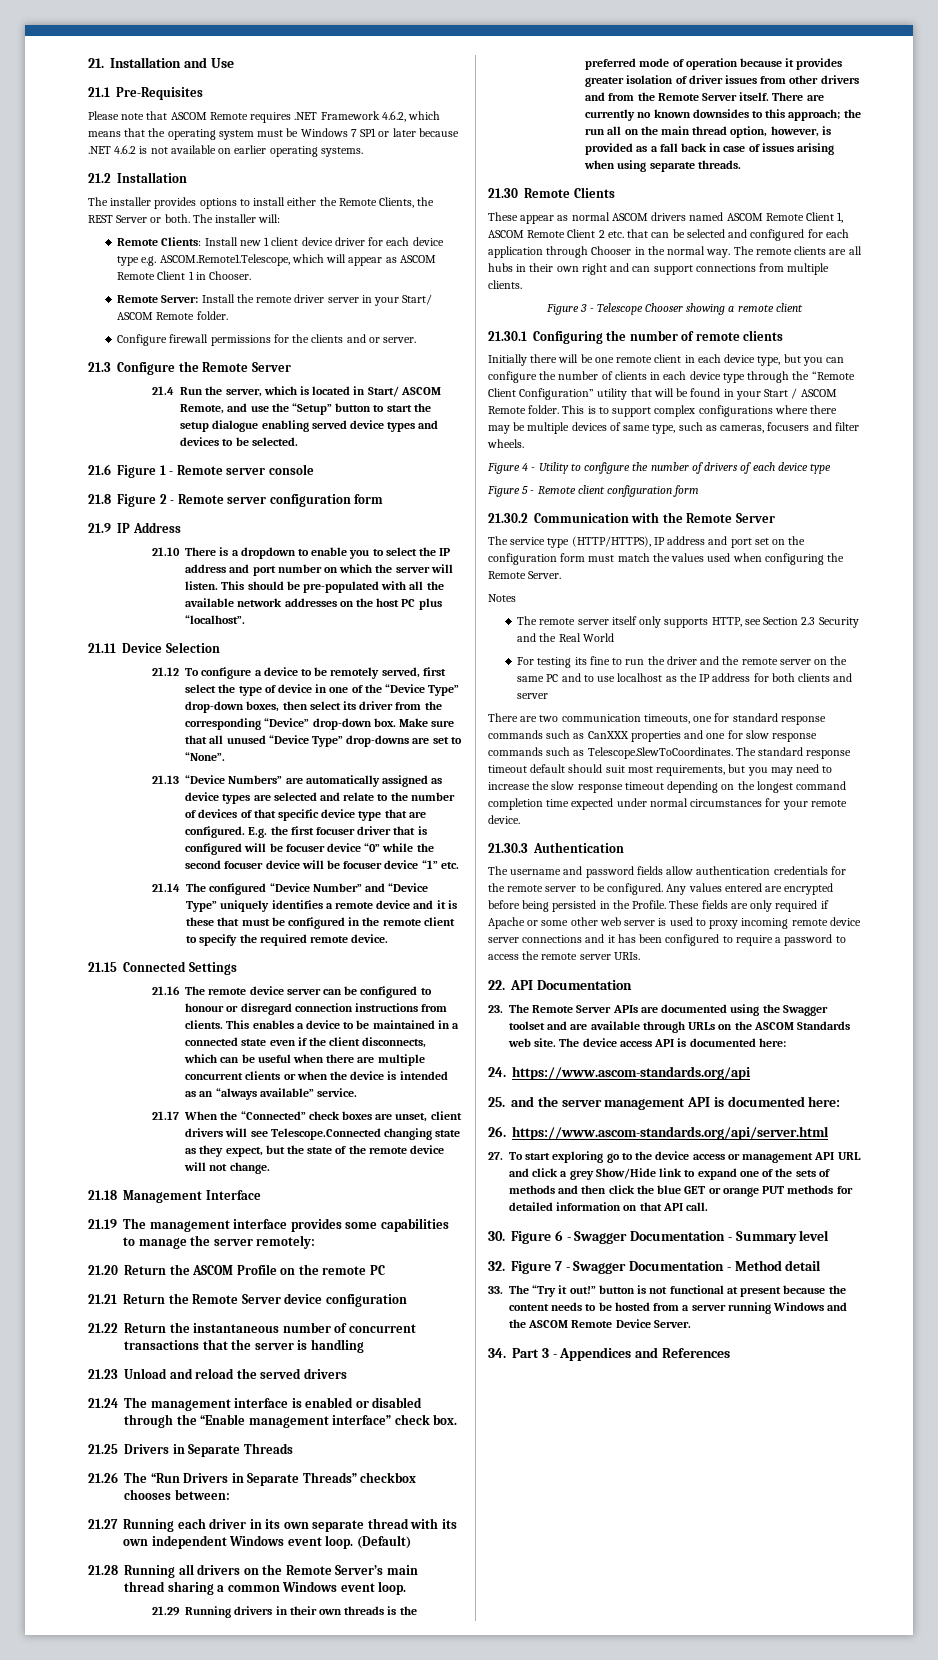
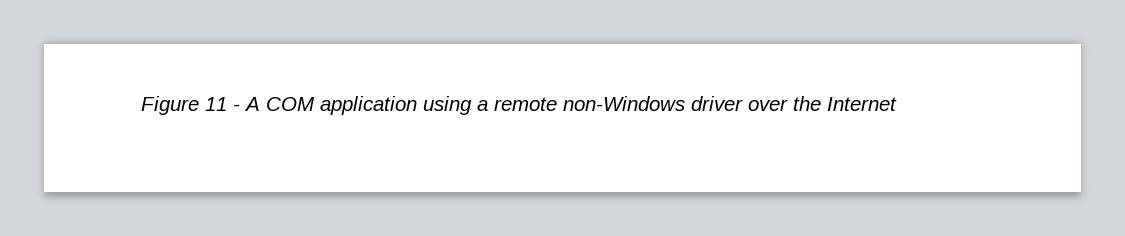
- 21. Installation and Use
- 21.1 Pre-Requisites
- Please note that ASCOM Remote requires .NET Framework 4.6.2, which means that the operating system must be Windows 7 SP1 or later because .NET 4.6.2 is not available on earlier operating systems.
- 21.2 Installation
- The installer provides options to install either the Remote Clients, the REST Server or both. The installer will:
- Remote Clients: Install new 1 client device driver for each device type e.g. ASCOM.Remote1.Telescope, which will appear as ASCOM Remote Client 1 in Chooser.
- Remote Server: Install the remote driver server in your Start/ ASCOM Remote folder.
- Configure firewall permissions for the clients and or server.
- 21.3 Configure the Remote Server
- 21.4 Run the server, which is located in Start/ ASCOM Remote, and use the “Setup” button to start the setup dialogue enabling served device types and devices to be selected.
- 21.6 Figure 1 - Remote server console
- 21.8 Figure 2 - Remote server configuration form
- 21.9 IP Address
- 21.10 There is a dropdown to enable you to select the IP address and port number on which the server will listen. This should be pre-populated with all the available network addresses on the host PC plus “localhost”.
- 21.11 Device Selection
- 21.12 To configure a device to be remotely served, first select the type of device in one of the “Device Type” drop-down boxes, then select its driver from the corresponding “Device” drop-down box. Make sure that all unused “Device Type” drop-downs are set to “None”.
- 21.13 “Device Numbers” are automatically assigned as device types are selected and relate to the number of devices of that specific device type that are configured. E.g. the first focuser driver that is configured will be focuser device “0” while the second focuser device will be focuser device “1” etc.
- 21.14 The configured “Device Number” and “Device Type” uniquely identifies a remote device and it is these that must be configured in the remote client to specify the required remote device.
- 21.15 Connected Settings
- 21.16 The remote device server can be configured to honour or disregard connection instructions from clients. This enables a device to be maintained in a connected state even if the client disconnects, which can be useful when there are multiple concurrent clients or when the device is intended as an “always available” service.
- 21.17 When the “Connected” check boxes are unset, client drivers will see Telescope.Connected changing state as they expect, but the state of the remote device will not change.
- 21.18 Management Interface
- 21.19 The management interface provides some capabilities to manage the server remotely:
- 21.20 Return the ASCOM Profile on the remote PC
- 21.21 Return the Remote Server device configuration
- 21.22 Return the instantaneous number of concurrent transactions that the server is handling
- 21.23 Unload and reload the served drivers
- 21.24 The management interface is enabled or disabled through the “Enable management interface” check box.
- 21.25 Drivers in Separate Threads
- 21.26 The “Run Drivers in Separate Threads” checkbox chooses between:
- 21.27 Running each driver in its own separate thread with its own independent Windows event loop. (Default)
- 21.28 Running all drivers on the Remote Server’s main thread sharing a common Windows event loop.
- 21.29 Running drivers in their own threads is the preferred mode of operation because it provides greater isolation of driver issues from other drivers and from the Remote Server itself. There are currently no known downsides to this approach; the run all on the main thread option, however, is provided as a fall back in case of issues arising when using separate threads.
- 21.30 Remote Clients
- These appear as normal ASCOM drivers named ASCOM Remote Client 1, ASCOM Remote Client 2 etc. that can be selected and configured for each application through Chooser in the normal way. The remote clients are all hubs in their own right and can support connections from multiple clients.
- Figure 3 - Telescope Chooser showing a remote client
- 21.30.1 Configuring the number of remote clients
- Initially there will be one remote client in each device type, but you can configure the number of clients in each device type through the “Remote Client Configuration” utility that will be found in your Start / ASCOM Remote folder. This is to support complex configurations where there may be multiple devices of same type, such as cameras, focusers and filter wheels.
- Figure 4 - Utility to configure the number of drivers of each device type
- Figure 5 - Remote client configuration form
- 21.30.2 Communication with the Remote Server
- The service type (HTTP/HTTPS), IP address and port set on the configuration form must match the values used when configuring the Remote Server.
- Notes
- The remote server itself only supports HTTP, see Section 2.3 Security and the Real World
- For testing its fine to run the driver and the remote server on the same PC and to use localhost as the IP address for both clients and server
- There are two communication timeouts, one for standard response commands such as CanXXX properties and one for slow response commands such as Telescope.SlewToCoordinates. The standard response timeout default should suit most requirements, but you may need to increase the slow response timeout depending on the longest command completion time expected under normal circumstances for your remote device.
- 21.30.3 Authentication
- The username and password fields allow authentication credentials for the remote server to be configured. Any values entered are encrypted before being persisted in the Profile. These fields are only required if Apache or some other web server is used to proxy incoming remote device server connections and it has been configured to require a password to access the remote server URIs.
- 22. API Documentation
- 23. The Remote Server APIs are documented using the Swagger toolset and are available through URLs on the ASCOM Standards web site. The device access API is documented here:
- 24. https://www.ascom-standards.org/api
- 25. and the server management API is documented here:
- 26. https://www.ascom-standards.org/api/server.html
- 27. To start exploring go to the device access or management API URL and click a grey Show/Hide link to expand one of the sets of methods and then click the blue GET or orange PUT methods for detailed information on that API call.
- 30. Figure 6 - Swagger Documentation - Summary level
- 32. Figure 7 - Swagger Documentation - Method detail
- 33. The “Try it out!” button is not functional at present because the content needs to be hosted from a server running Windows and the ASCOM Remote Device Server.
- 34. Part 3 - Appendices and References
+ Figure 11 - A COM application using a remote non-Windows driver over the Internet

